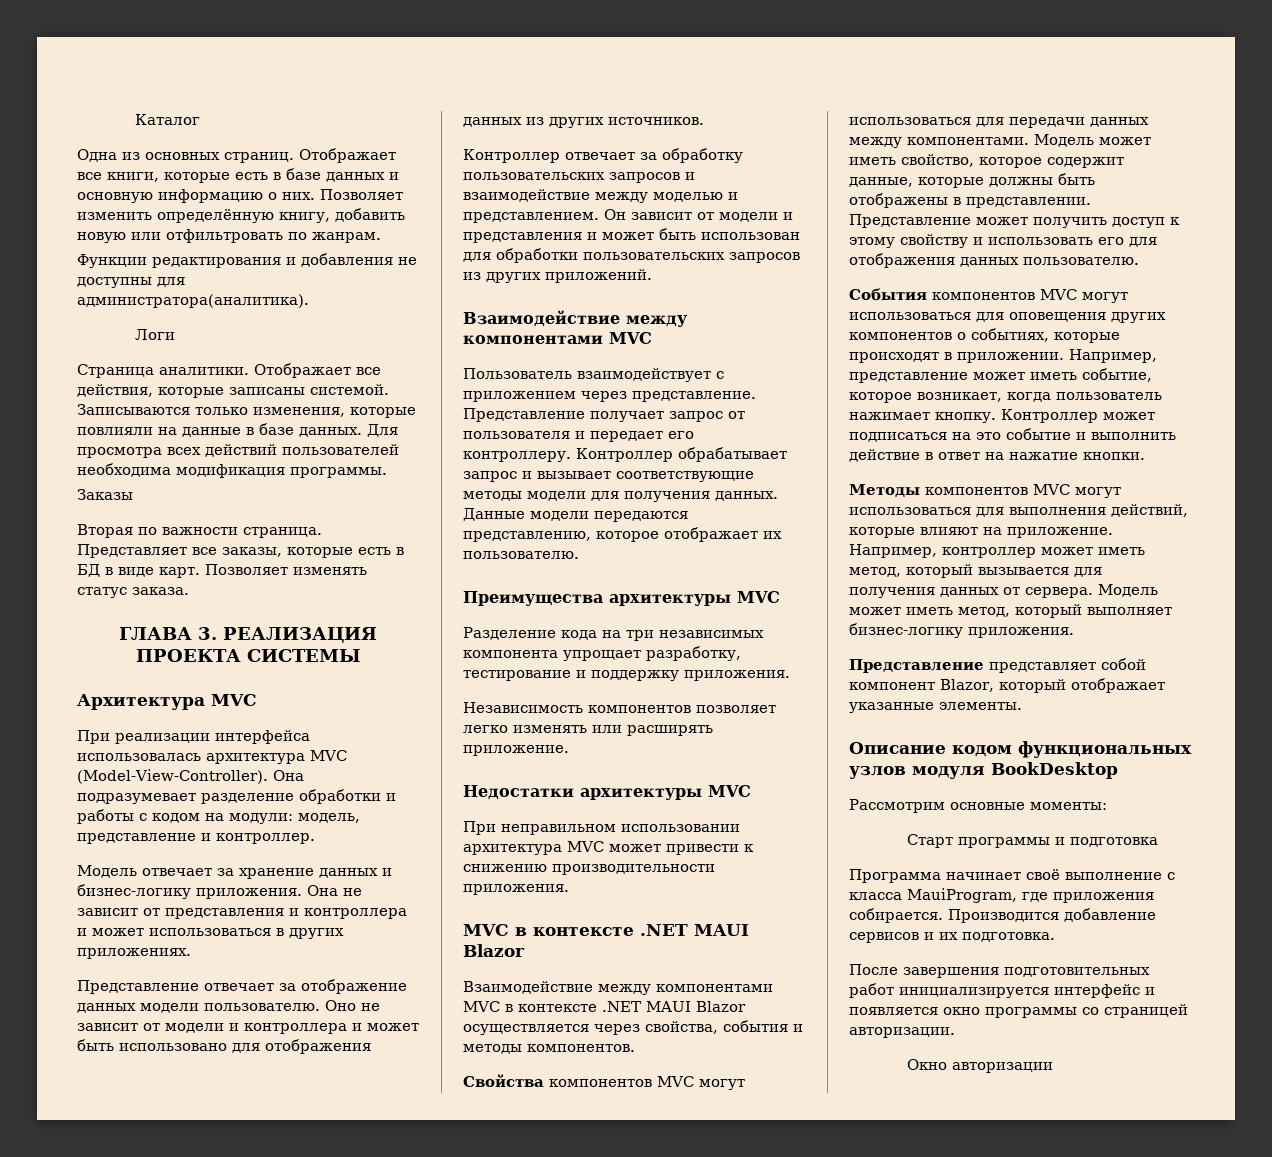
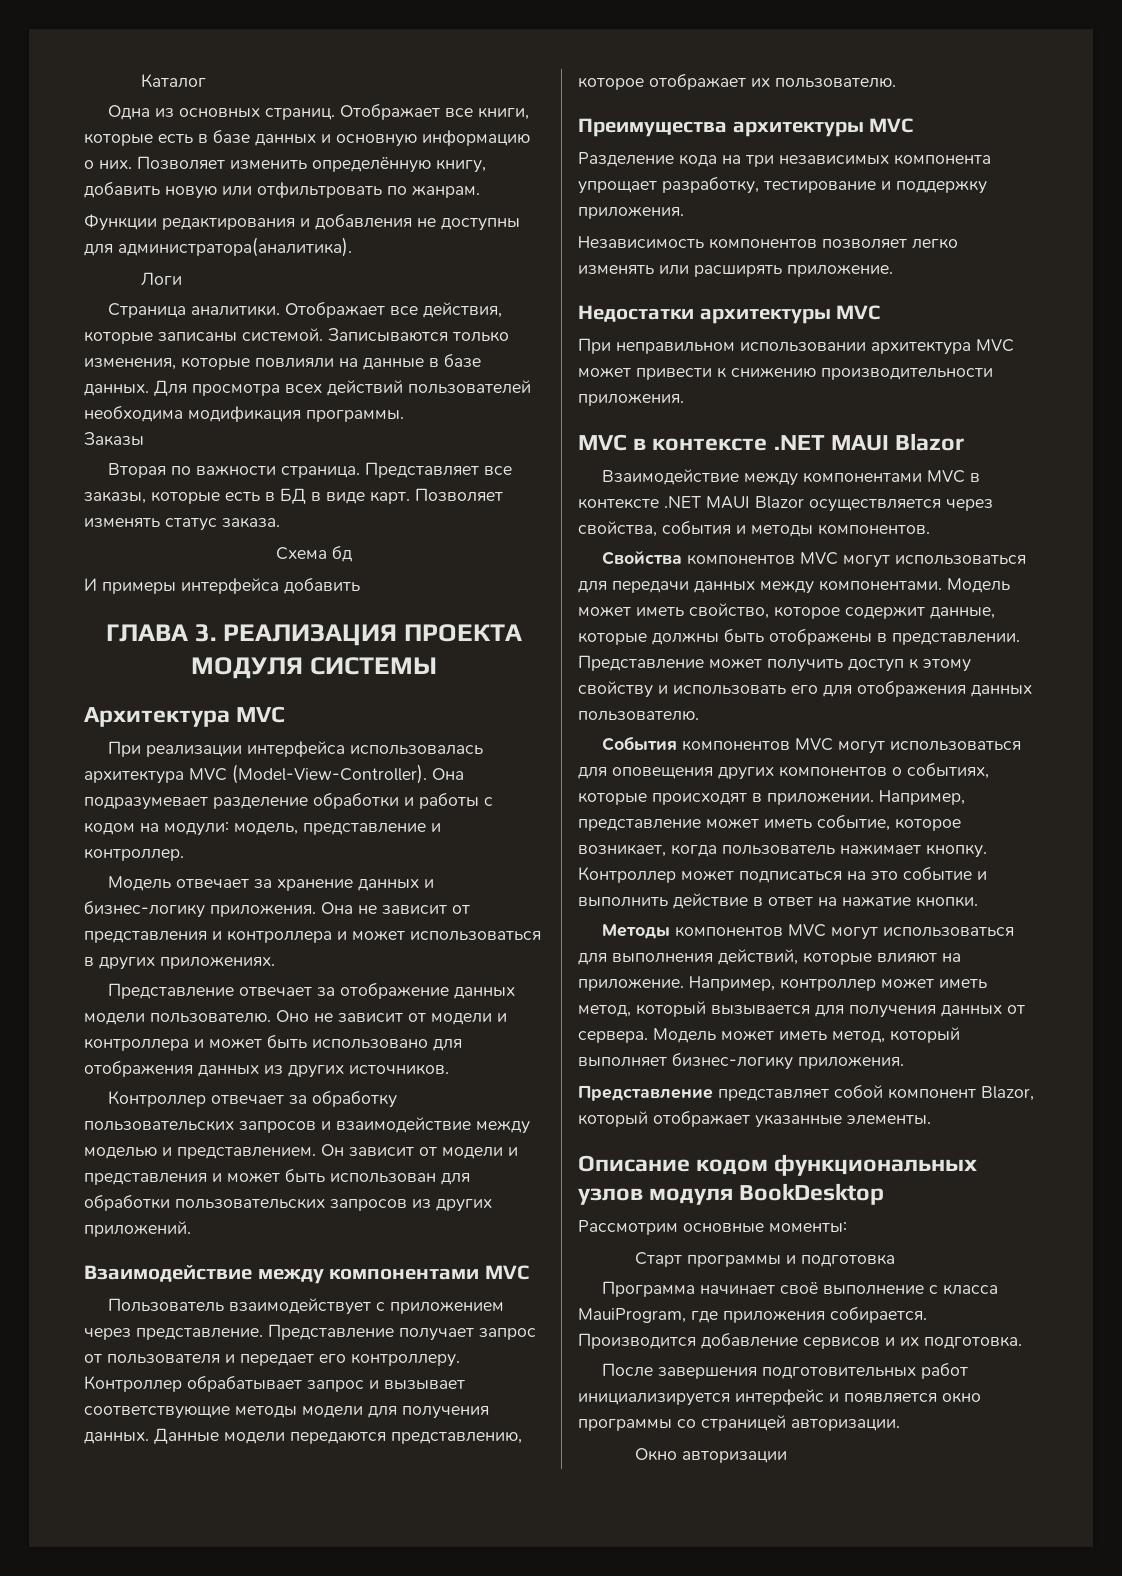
+ Схема бд
+ И примеры интерфейса добавить
- ГЛАВА 3. РЕАЛИЗАЦИЯ ПРОЕКТА СИСТЕМЫ
+ ГЛАВА 3. РЕАЛИЗАЦИЯ ПРОЕКТА МОДУЛЯ СИСТЕМЫ

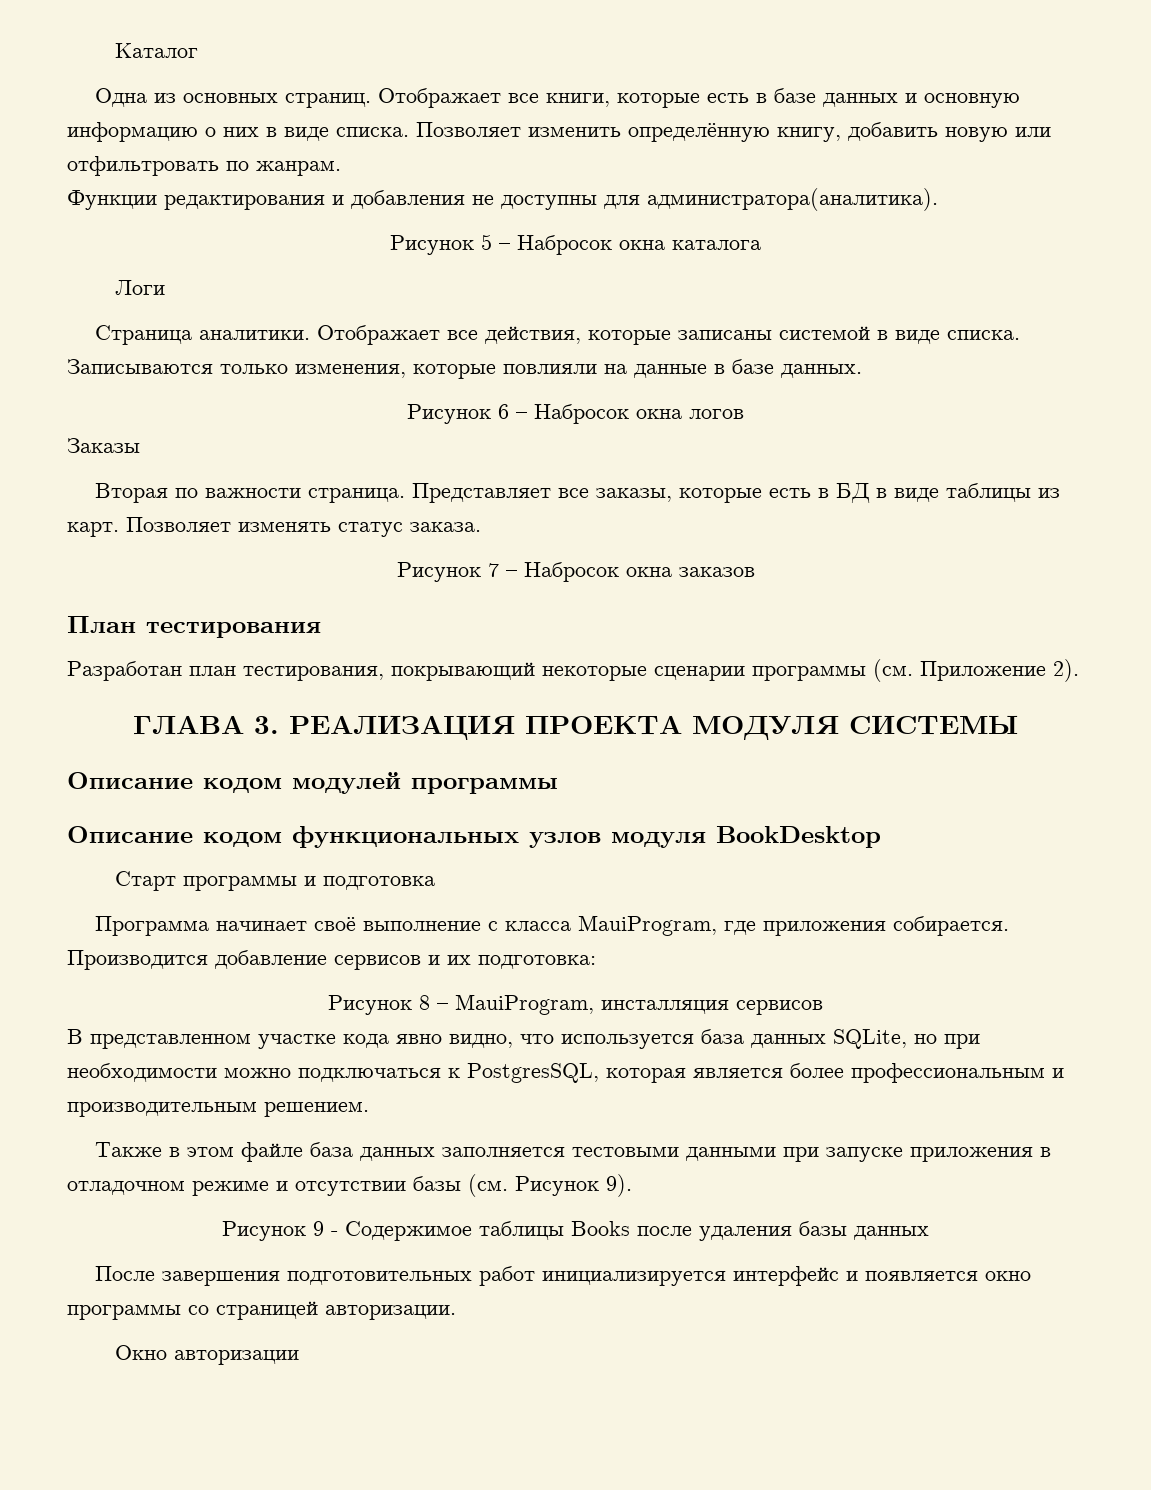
- Отображает все книги, которые есть в базе данных и основную информацию о них.
+ Отображает все книги, которые есть в базе данных и основную информацию о них в виде списка.
+ Рисунок 5 – Набросок окна каталога
- Отображает все действия, которые записаны системой.
+ Отображает все действия, которые записаны системой в виде списка.
- Записываются только изменения, которые повлияли на данные в базе данных. Для просмотра всех действий пользователей необходима модификация программы.
+ Записываются только изменения, которые повлияли на данные в базе данных.
+ Рисунок 6 – Набросок окна логов
- Представляет все заказы, которые есть в БД в виде карт.
+ Представляет все заказы, которые есть в БД в виде таблицы из карт.
- Схема бд
- И примеры интерфейса добавить
+ Рисунок 7 – Набросок окна заказов
+ План тестирования
+ Разработан план тестирования, покрывающий некоторые сценарии программы (см. Приложение 2).
- Архитектура MVC
- При реализации интерфейса использовалась архитектура MVC (Model-View-Controller). Она подразумевает разделение обработки и работы с кодом на модули: модель, представление и контроллер.
- Модель отвечает за хранение данных и бизнес-логику приложения. Она не зависит от представления и контроллера и может использоваться в других приложениях.
- Представление отвечает за отображение данных модели пользователю. Оно не зависит от модели и контроллера и может быть использовано для отображения данных из других источников.
- Контроллер отвечает за обработку пользовательских запросов и взаимодействие между моделью и представлением. Он зависит от модели и представления и может быть использован для обработки пользовательских запросов из других приложений.
- Взаимодействие между компонентами MVC
- Пользователь взаимодействует с приложением через представление. Представление получает запрос от пользователя и передает его контроллеру. Контроллер обрабатывает запрос и вызывает соответствующие методы модели для получения данных. Данные модели передаются представлению, которое отображает их пользователю.
- Преимущества архитектуры MVC
- Разделение кода на три независимых компонента упрощает разработку, тестирование и поддержку приложения.
- Независимость компонентов позволяет легко изменять или расширять приложение.
- Недостатки архитектуры MVC
- При неправильном использовании архитектура MVC может привести к снижению производительности приложения.
- MVC в контексте .NET MAUI Blazor
- Взаимодействие между компонентами MVC в контексте .NET MAUI Blazor осуществляется через свойства, события и методы компонентов.
- Свойства компонентов MVC могут использоваться для передачи данных между компонентами. Модель может иметь свойство, которое содержит данные, которые должны быть отображены в представлении. Представление может получить доступ к этому свойству и использовать его для отображения данных пользователю.
- События компонентов MVC могут использоваться для оповещения других компонентов о событиях, которые происходят в приложении. Например, представление может иметь событие, которое возникает, когда пользователь нажимает кнопку. Контроллер может подписаться на это событие и выполнить действие в ответ на нажатие кнопки.
- Методы компонентов MVC могут использоваться для выполнения действий, которые влияют на приложение. Например, контроллер может иметь метод, который вызывается для получения данных от сервера. Модель может иметь метод, который выполняет бизнес-логику приложения.
- Представление представляет собой компонент Blazor, который отображает указанные элементы.
+ Описание кодом модулей программы
- Рассмотрим основные моменты:
- Производится добавление сервисов и их подготовка.
+ Производится добавление сервисов и их подготовка:
+ Рисунок 8 – MauiProgram, инсталляция сервисов
+ В представленном участке кода явно видно, что используется база данных SQLite, но при необходимости можно подключаться к PostgresSQL, которая является более профессиональным и производительным решением.
+ Также в этом файле база данных заполняется тестовыми данными при запуске приложения в отладочном режиме и отсутствии базы (см. Рисунок 9).
+ Рисунок 9 - Содержимое таблицы Books после удаления базы данных

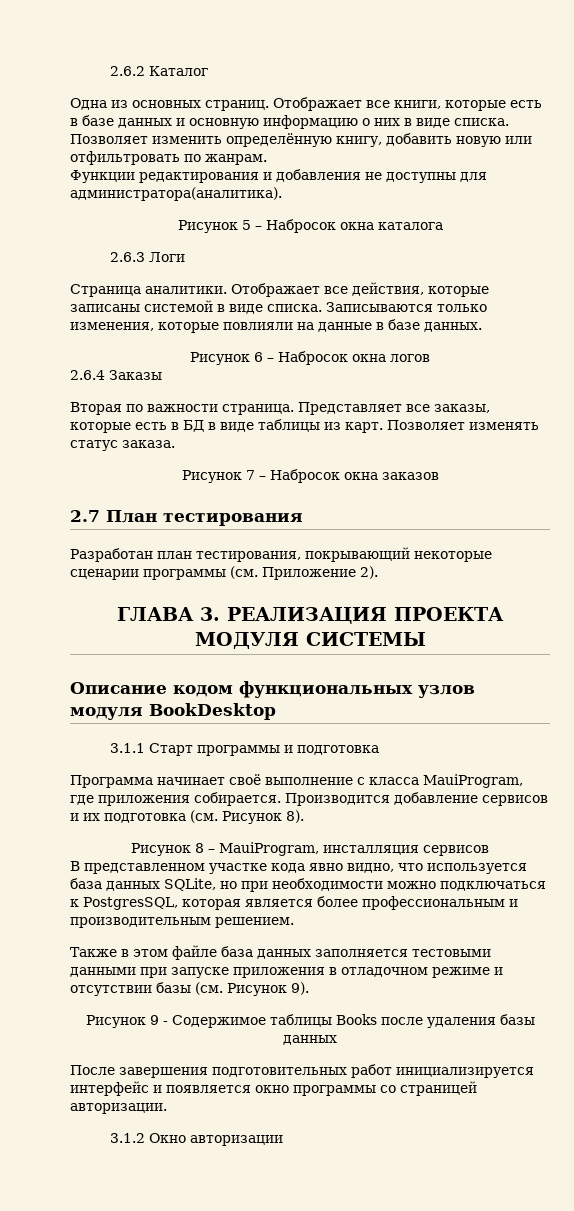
- Каталог
+ 2.6.2 Каталог
- Логи
+ 2.6.3 Логи
- Заказы
+ 2.6.4 Заказы
- План тестирования
+ 2.7 План тестирования
- Описание кодом модулей программы
- Старт программы и подготовка
+ 3.1.1 Старт программы и подготовка
- Производится добавление сервисов и их подготовка:
+ Производится добавление сервисов и их подготовка (см. Рисунок 8).
- Окно авторизации
+ 3.1.2 Окно авторизации

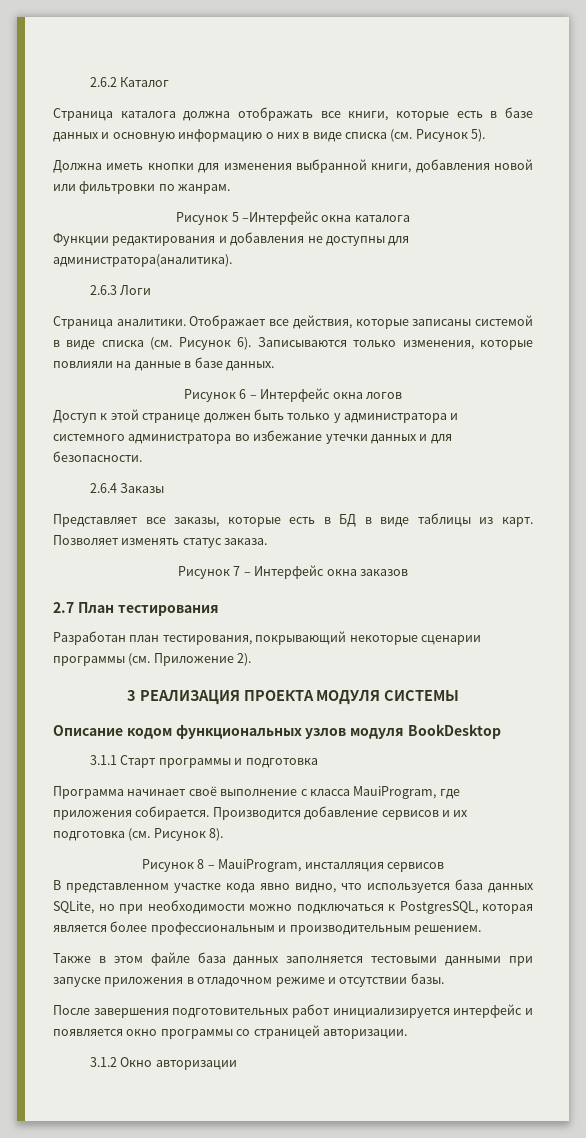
- Одна из основных страниц. Отображает все книги, которые есть в базе данных и основную информацию о них в виде списка. Позволяет изменить определённую книгу, добавить новую или отфильтровать по жанрам.
+ Страница каталога должна отображать все книги, которые есть в базе данных и основную информацию о них в виде списка (см. Рисунок 5).
+ Должна иметь кнопки для изменения выбранной книги, добавления новой или фильтровки по жанрам.
+ Рисунок 5 –Интерфейс окна каталога
- Рисунок 5 – Набросок окна каталога
- Отображает все действия, которые записаны системой в виде списка.
+ Отображает все действия, которые записаны системой в виде списка (см. Рисунок 6).
- Рисунок 6 – Набросок окна логов
+ Рисунок 6 – Интерфейс окна логов
+ Доступ к этой странице должен быть только у администратора и системного администратора во избежание утечки данных и для безопасности.
  2.6.4 Заказы
- Вторая по важности страница. Представляет все заказы, которые есть в БД в виде таблицы из карт.
+ Представляет все заказы, которые есть в БД в виде таблицы из карт.
- Рисунок 7 – Набросок окна заказов
+ Рисунок 7 – Интерфейс окна заказов
- ГЛАВА 3. РЕАЛИЗАЦИЯ ПРОЕКТА МОДУЛЯ СИСТЕМЫ
+ 3 РЕАЛИЗАЦИЯ ПРОЕКТА МОДУЛЯ СИСТЕМЫ
- Также в этом файле база данных заполняется тестовыми данными при запуске приложения в отладочном режиме и отсутствии базы (см. Рисунок 9).
- Рисунок 9 - Содержимое таблицы Books после удаления базы данных
+ Также в этом файле база данных заполняется тестовыми данными при запуске приложения в отладочном режиме и отсутствии базы.

